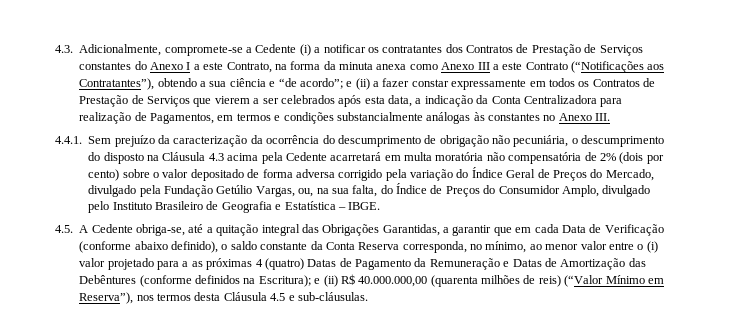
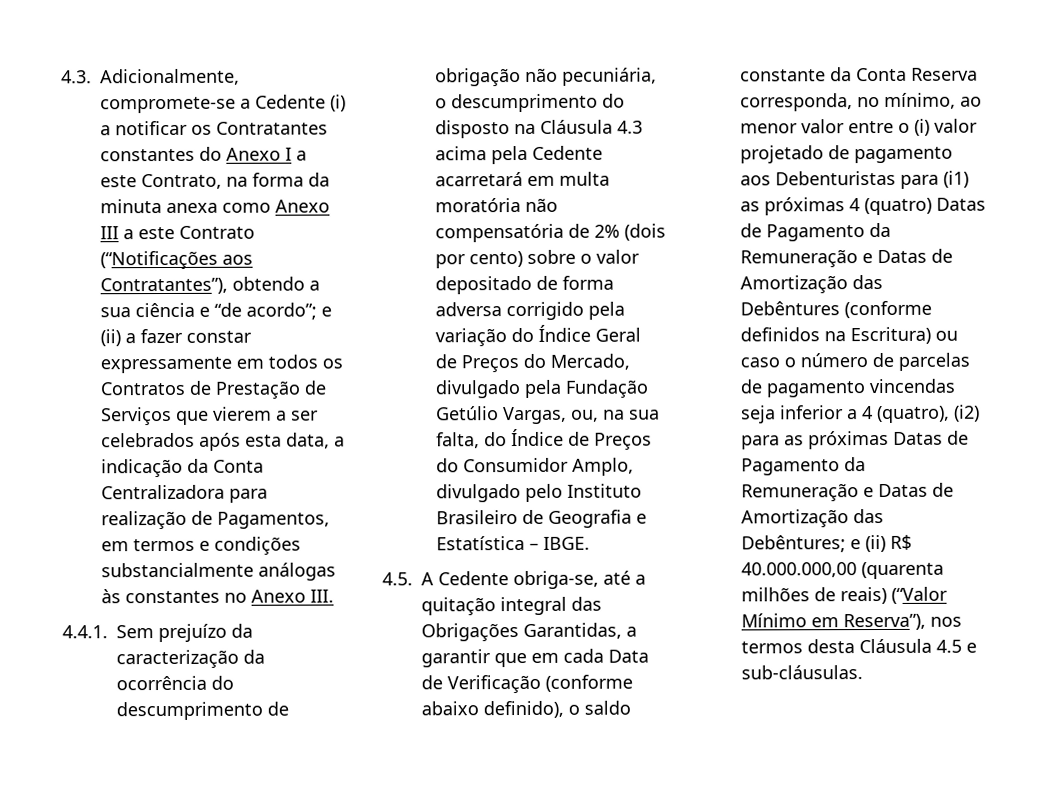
- 4.3. Adicionalmente, compromete-se a Cedente (i) a notificar os contratantes dos Contratos de Prestação de Serviços constantes do Anexo I a este Contrato, na forma da minuta anexa como Anexo III a este Contrato (“Notificações aos Contratantes”), obtendo a sua ciência e “de acordo”;
+ 4.3. Adicionalmente, compromete-se a Cedente (i) a notificar os Contratantes constantes do Anexo I a este Contrato, na forma da minuta anexa como Anexo III a este Contrato (“Notificações aos Contratantes”), obtendo a sua ciência e “de acordo”;
- 4.5. A Cedente obriga-se, até a quitação integral das Obrigações Garantidas, a garantir que em cada Data de Verificação (conforme abaixo definido), o saldo constante da Conta Reserva corresponda, no mínimo, ao menor valor entre o (i) valor projetado para a as próximas 4 (quatro) Datas de Pagamento da Remuneração e Datas de Amortização das Debêntures (conforme definidos na Escritura);
+ 4.5. A Cedente obriga-se, até a quitação integral das Obrigações Garantidas, a garantir que em cada Data de Verificação (conforme abaixo definido), o saldo constante da Conta Reserva corresponda, no mínimo, ao menor valor entre o (i) valor projetado de pagamento aos Debenturistas para (i1) as próximas 4 (quatro) Datas de Pagamento da Remuneração e Datas de Amortização das Debêntures (conforme definidos na Escritura) ou caso o número de parcelas de pagamento vincendas seja inferior a 4 (quatro), (i2) para as próximas Datas de Pagamento da Remuneração e Datas de Amortização das Debêntures;
- e (ii) R$ 40.000.000,00 (quarenta milhões de reis) (“Valor Mínimo em Reserva”), nos termos desta Cláusula 4.5 e sub-cláusulas.
+ e (ii) R$ 40.000.000,00 (quarenta milhões de reais) (“Valor Mínimo em Reserva”), nos termos desta Cláusula 4.5 e sub-cláusulas.

